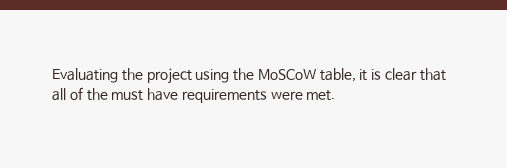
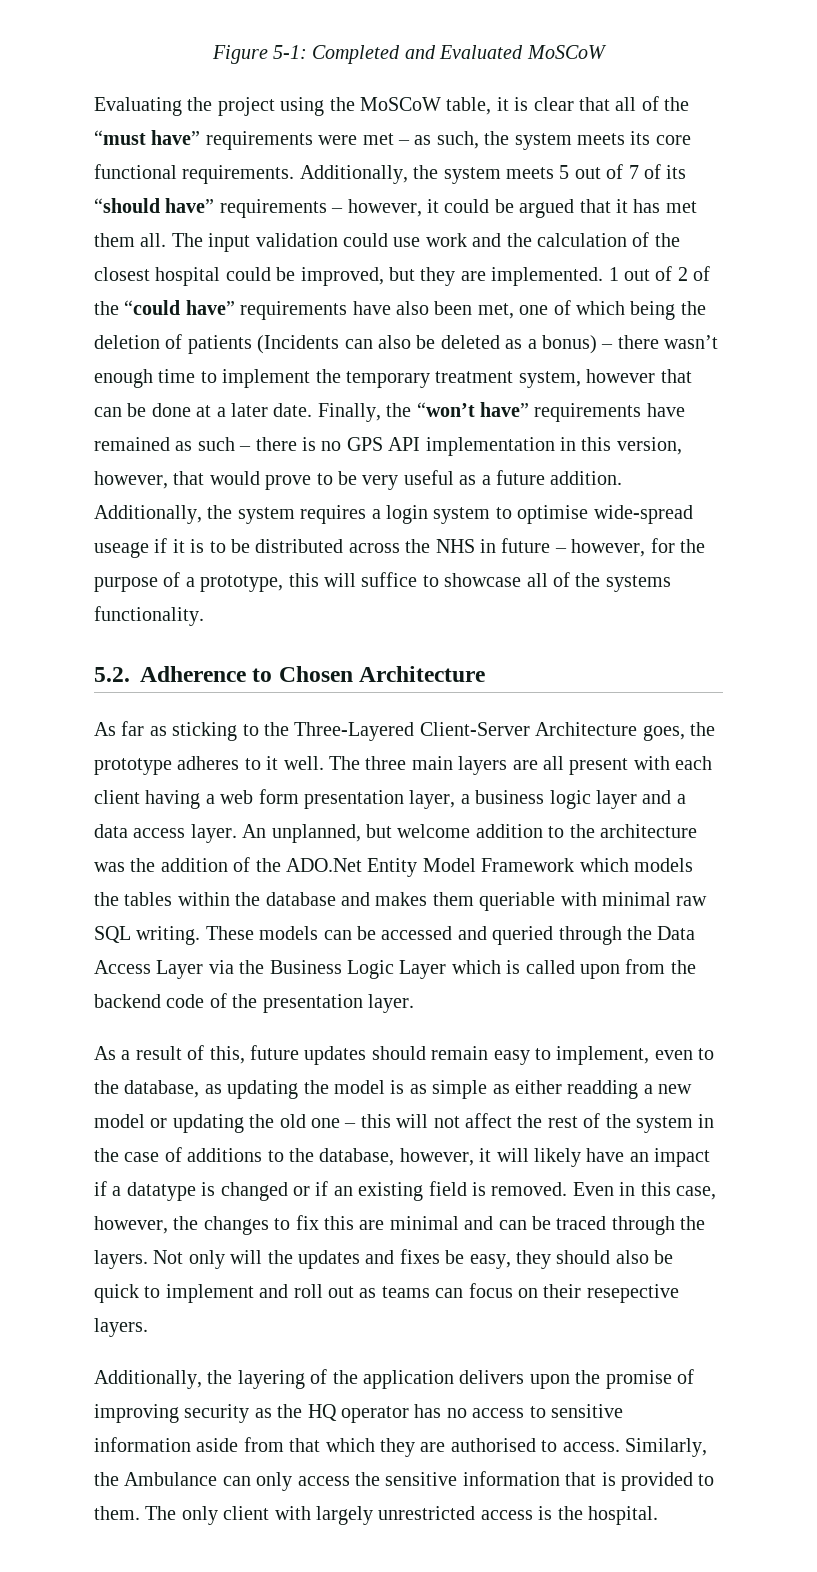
+ Figure 5-1: Completed and Evaluated MoSCoW
- Evaluating the project using the MoSCoW table, it is clear that all of the must have requirements were met.
+ Evaluating the project using the MoSCoW table, it is clear that all of the “must have” requirements were met – as such, the system meets its core functional requirements. Additionally, the system meets 5 out of 7 of its “should have” requirements – however, it could be argued that it has met them all. The input validation could use work and the calculation of the closest hospital could be improved, but they are implemented. 1 out of 2 of the “could have” requirements have also been met, one of which being the deletion of patients (Incidents can also be deleted as a bonus) – there wasn’t enough time to implement the temporary treatment system, however that can be done at a later date. Finally, the “won’t have” requirements have remained as such – there is no GPS API implementation in this version, however, that would prove to be very useful as a future addition. Additionally, the system requires a login system to optimise wide-spread useage if it is to be distributed across the NHS in future – however, for the purpose of a prototype, this will suffice to showcase all of the systems functionality.
+ 5.2. Adherence to Chosen Architecture
+ As far as sticking to the Three-Layered Client-Server Architecture goes, the prototype adheres to it well. The three main layers are all present with each client having a web form presentation layer, a business logic layer and a data access layer. An unplanned, but welcome addition to the architecture was the addition of the ADO.Net Entity Model Framework which models the tables within the database and makes them queriable with minimal raw SQL writing. These models can be accessed and queried through the Data Access Layer via the Business Logic Layer which is called upon from the backend code of the presentation layer.
+ As a result of this, future updates should remain easy to implement, even to the database, as updating the model is as simple as either readding a new model or updating the old one – this will not affect the rest of the system in the case of additions to the database, however, it will likely have an impact if a datatype is changed or if an existing field is removed. Even in this case, however, the changes to fix this are minimal and can be traced through the layers. Not only will the updates and fixes be easy, they should also be quick to implement and roll out as teams can focus on their resepective layers.
+ Additionally, the layering of the application delivers upon the promise of improving security as the HQ operator has no access to sensitive information aside from that which they are authorised to access. Similarly, the Ambulance can only access the sensitive information that is provided to them. The only client with largely unrestricted access is the hospital.

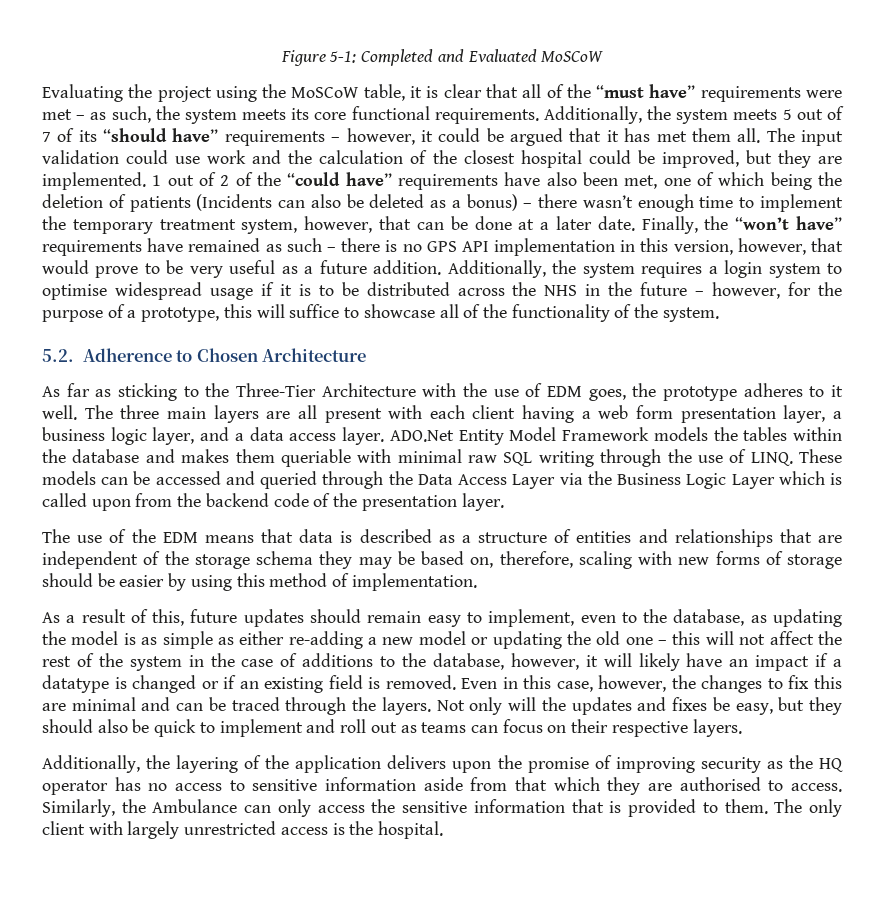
- 1 out of 2 of the “could have” requirements have also been met, one of which being the deletion of patients (Incidents can also be deleted as a bonus) – there wasn’t enough time to implement the temporary treatment system, however that can be done at a later date.
+ 1 out of 2 of the “could have” requirements have also been met, one of which being the deletion of patients (Incidents can also be deleted as a bonus) – there wasn’t enough time to implement the temporary treatment system, however, that can be done at a later date.
- Additionally, the system requires a login system to optimise wide-spread useage if it is to be distributed across the NHS in future – however, for the purpose of a prototype, this will suffice to showcase all of the systems functionality.
+ Additionally, the system requires a login system to optimise widespread usage if it is to be distributed across the NHS in the future – however, for the purpose of a prototype, this will suffice to showcase all of the functionality of the system.
- As far as sticking to the Three-Layered Client-Server Architecture goes, the prototype adheres to it well.
+ As far as sticking to the Three-Tier Architecture with the use of EDM goes, the prototype adheres to it well.
- The three main layers are all present with each client having a web form presentation layer, a business logic layer and a data access layer.
+ The three main layers are all present with each client having a web form presentation layer, a business logic layer, and a data access layer.
- An unplanned, but welcome addition to the architecture was the addition of the ADO.Net Entity Model Framework which models the tables within the database and makes them queriable with minimal raw SQL writing.
+ ADO.Net Entity Model Framework models the tables within the database and makes them queriable with minimal raw SQL writing through the use of LINQ.
+ The use of the EDM means that data is described as a structure of entities and relationships that are independent of the storage schema they may be based on, therefore, scaling with new forms of storage should be easier by using this method of implementation.
- As a result of this, future updates should remain easy to implement, even to the database, as updating the model is as simple as either readding a new model or updating the old one – this will not affect the rest of the system in the case of additions to the database, however, it will likely have an impact if a datatype is changed or if an existing field is removed.
+ As a result of this, future updates should remain easy to implement, even to the database, as updating the model is as simple as either re-adding a new model or updating the old one – this will not affect the rest of the system in the case of additions to the database, however, it will likely have an impact if a datatype is changed or if an existing field is removed.
- Not only will the updates and fixes be easy, they should also be quick to implement and roll out as teams can focus on their resepective layers.
+ Not only will the updates and fixes be easy, but they should also be quick to implement and roll out as teams can focus on their respective layers.

